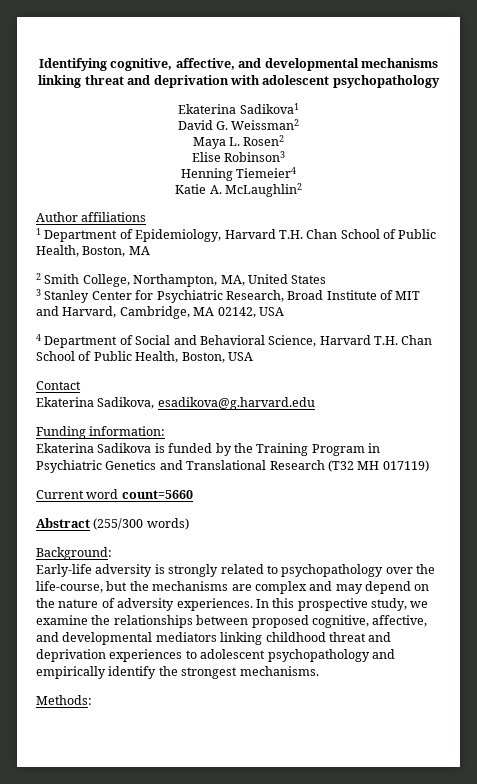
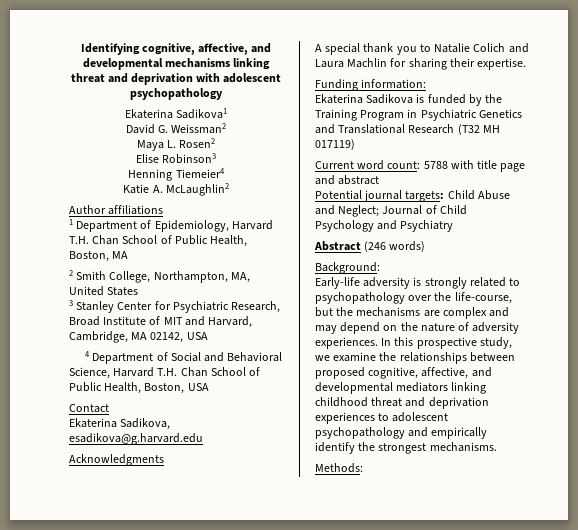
+ Acknowledgments
+ A special thank you to Natalie Colich and Laura Machlin for sharing their expertise.
- Current word count=5660
+ Current word count: 5788 with title page and abstract
+ Potential journal targets: Child Abuse and Neglect; Journal of Child Psychology and Psychiatry
- Abstract (255/300 words)
+ Abstract (246 words)

